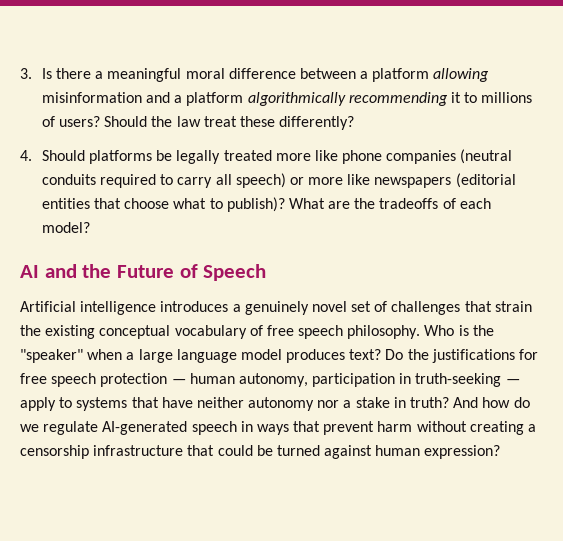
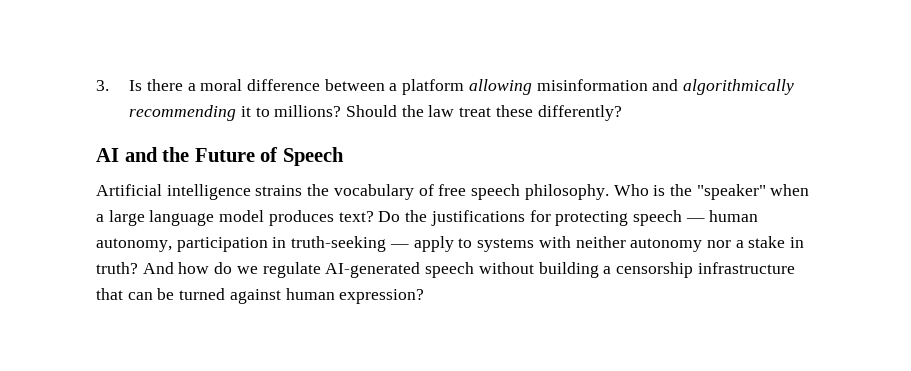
- 3. Is there a meaningful moral difference between a platform allowing misinformation and a platform algorithmically recommending it to millions of users?
+ 3. Is there a moral difference between a platform allowing misinformation and algorithmically recommending it to millions?
- 4. Should platforms be legally treated more like phone companies (neutral conduits required to carry all speech) or more like newspapers (editorial entities that choose what to publish)? What are the tradeoffs of each model?
- Artificial intelligence introduces a genuinely novel set of challenges that strain the existing conceptual vocabulary of free speech philosophy.
+ Artificial intelligence strains the vocabulary of free speech philosophy.
- Do the justifications for free speech protection — human autonomy, participation in truth-seeking — apply to systems that have neither autonomy nor a stake in truth?
+ Do the justifications for protecting speech — human autonomy, participation in truth-seeking — apply to systems with neither autonomy nor a stake in truth?
- And how do we regulate AI-generated speech in ways that prevent harm without creating a censorship infrastructure that could be turned against human expression?
+ And how do we regulate AI-generated speech without building a censorship infrastructure that can be turned against human expression?

